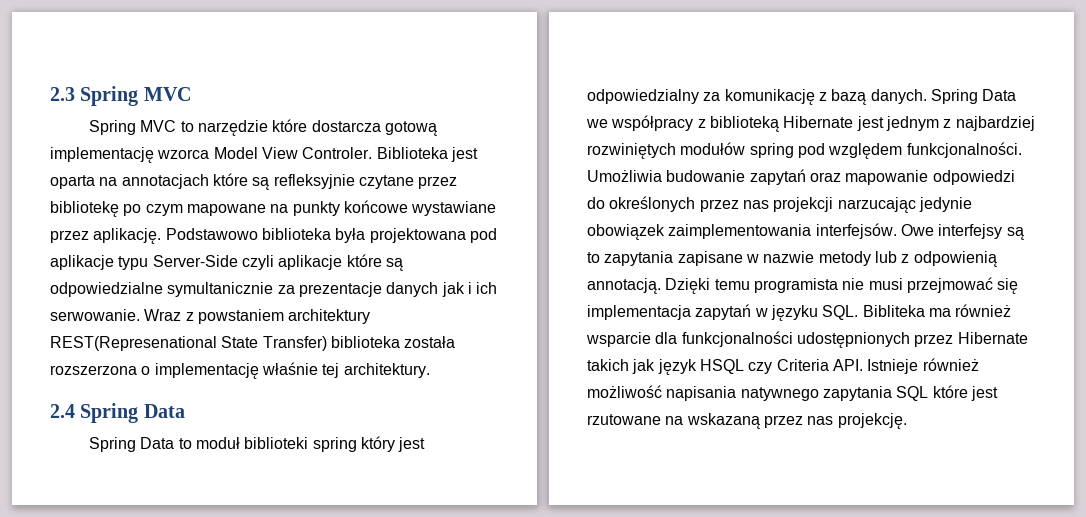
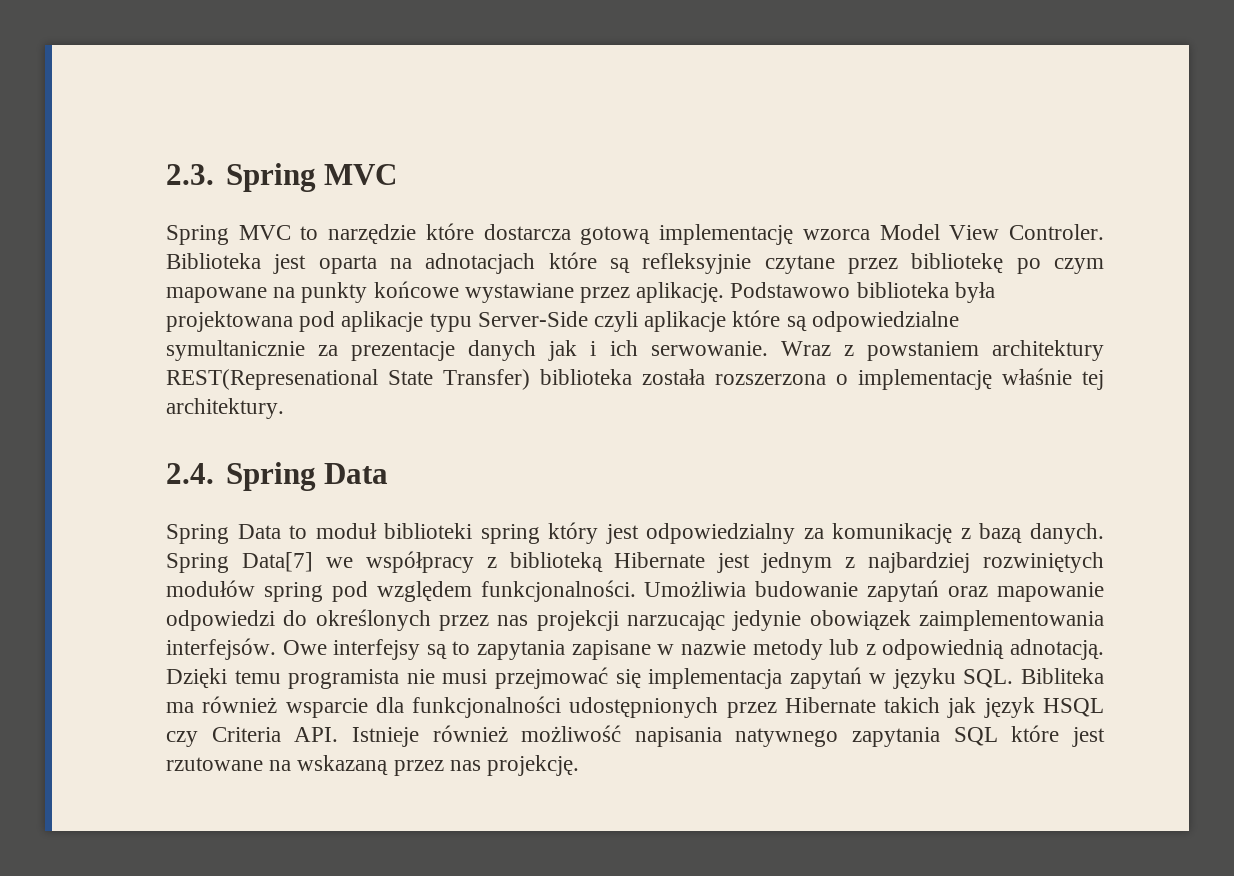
- 2.3 Spring MVC
+ 2.3. Spring MVC
- Biblioteka jest oparta na annotacjach które są refleksyjnie czytane przez bibliotekę po czym mapowane na punkty końcowe wystawiane przez aplikację.
+ Biblioteka jest oparta na adnotacjach które są refleksyjnie czytane przez bibliotekę po czym mapowane na punkty końcowe wystawiane przez aplikację.
- 2.4 Spring Data
+ 2.4. Spring Data
- Spring Data we współpracy z biblioteką Hibernate jest jednym z najbardziej rozwiniętych modułów spring pod względem funkcjonalności.
+ Spring Data[7] we współpracy z biblioteką Hibernate jest jednym z najbardziej rozwiniętych modułów spring pod względem funkcjonalności.
- Owe interfejsy są to zapytania zapisane w nazwie metody lub z odpowienią annotacją.
+ Owe interfejsy są to zapytania zapisane w nazwie metody lub z odpowiednią adnotacją.

